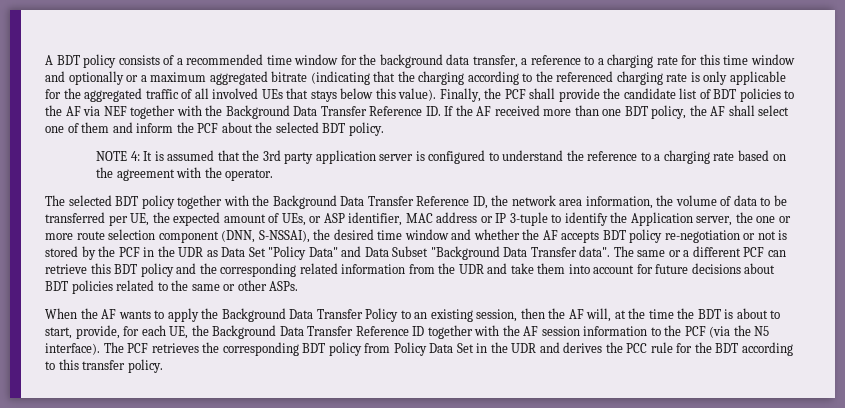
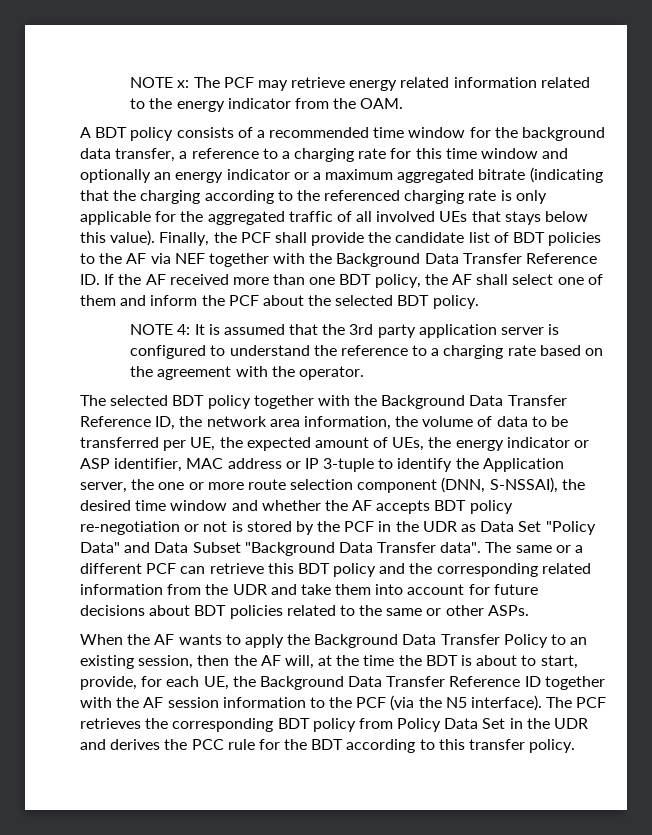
+ NOTE x: The PCF may retrieve energy related information related to the energy indicator from the OAM.
- A BDT policy consists of a recommended time window for the background data transfer, a reference to a charging rate for this time window and optionally or a maximum aggregated bitrate (indicating that the charging according to the referenced charging rate is only applicable for the aggregated traffic of all involved UEs that stays below this value).
+ A BDT policy consists of a recommended time window for the background data transfer, a reference to a charging rate for this time window and optionally an energy indicator or a maximum aggregated bitrate (indicating that the charging according to the referenced charging rate is only applicable for the aggregated traffic of all involved UEs that stays below this value).
- The selected BDT policy together with the Background Data Transfer Reference ID, the network area information, the volume of data to be transferred per UE, the expected amount of UEs, or ASP identifier, MAC address or IP 3-tuple to identify the Application server, the one or more route selection component (DNN, S-NSSAI), the desired time window and whether the AF accepts BDT policy re-negotiation or not is stored by the PCF in the UDR as Data Set "Policy Data" and Data Subset "Background Data Transfer data".
+ The selected BDT policy together with the Background Data Transfer Reference ID, the network area information, the volume of data to be transferred per UE, the expected amount of UEs, the energy indicator or ASP identifier, MAC address or IP 3-tuple to identify the Application server, the one or more route selection component (DNN, S-NSSAI), the desired time window and whether the AF accepts BDT policy re-negotiation or not is stored by the PCF in the UDR as Data Set "Policy Data" and Data Subset "Background Data Transfer data".

